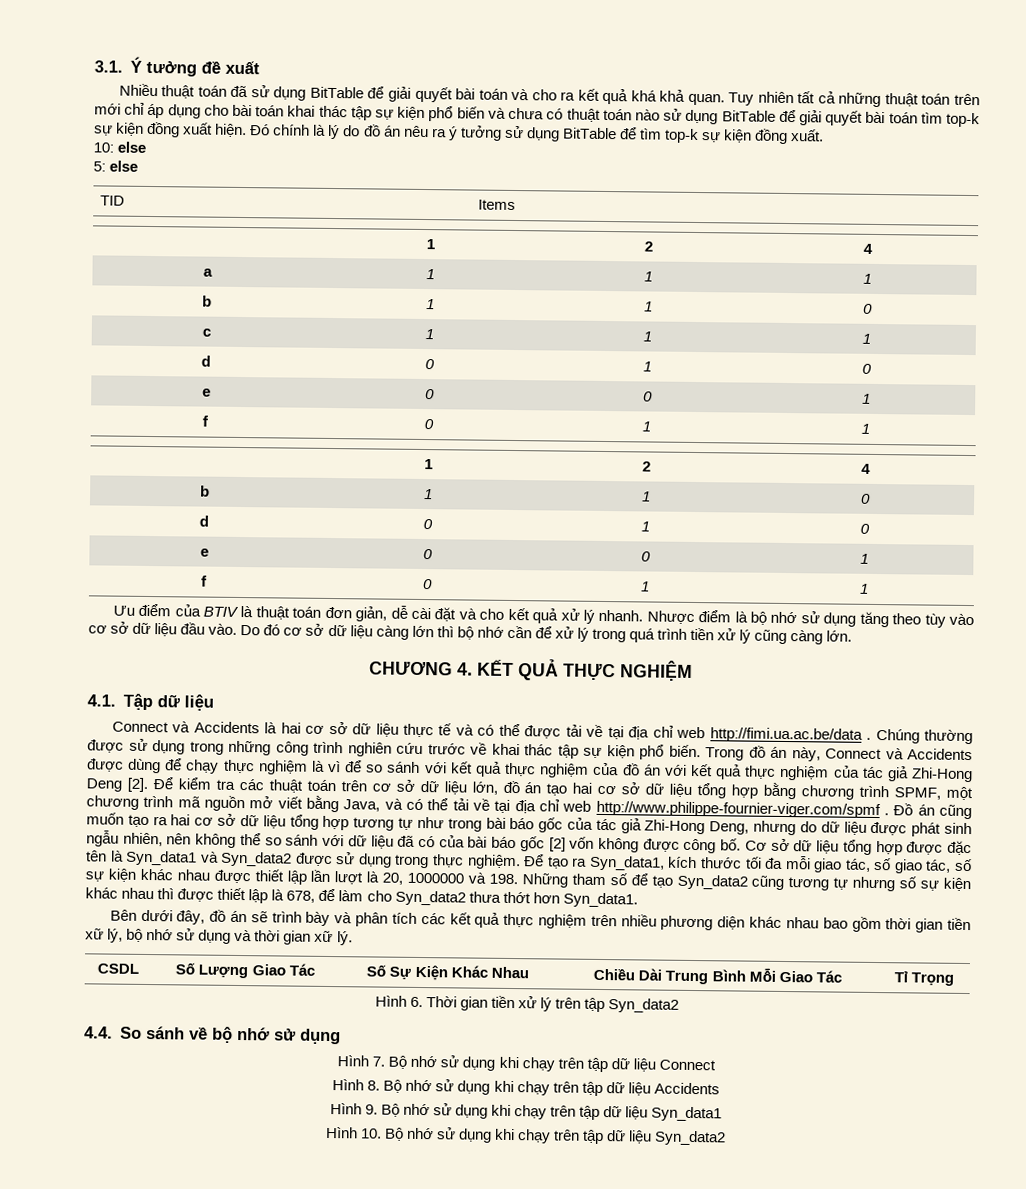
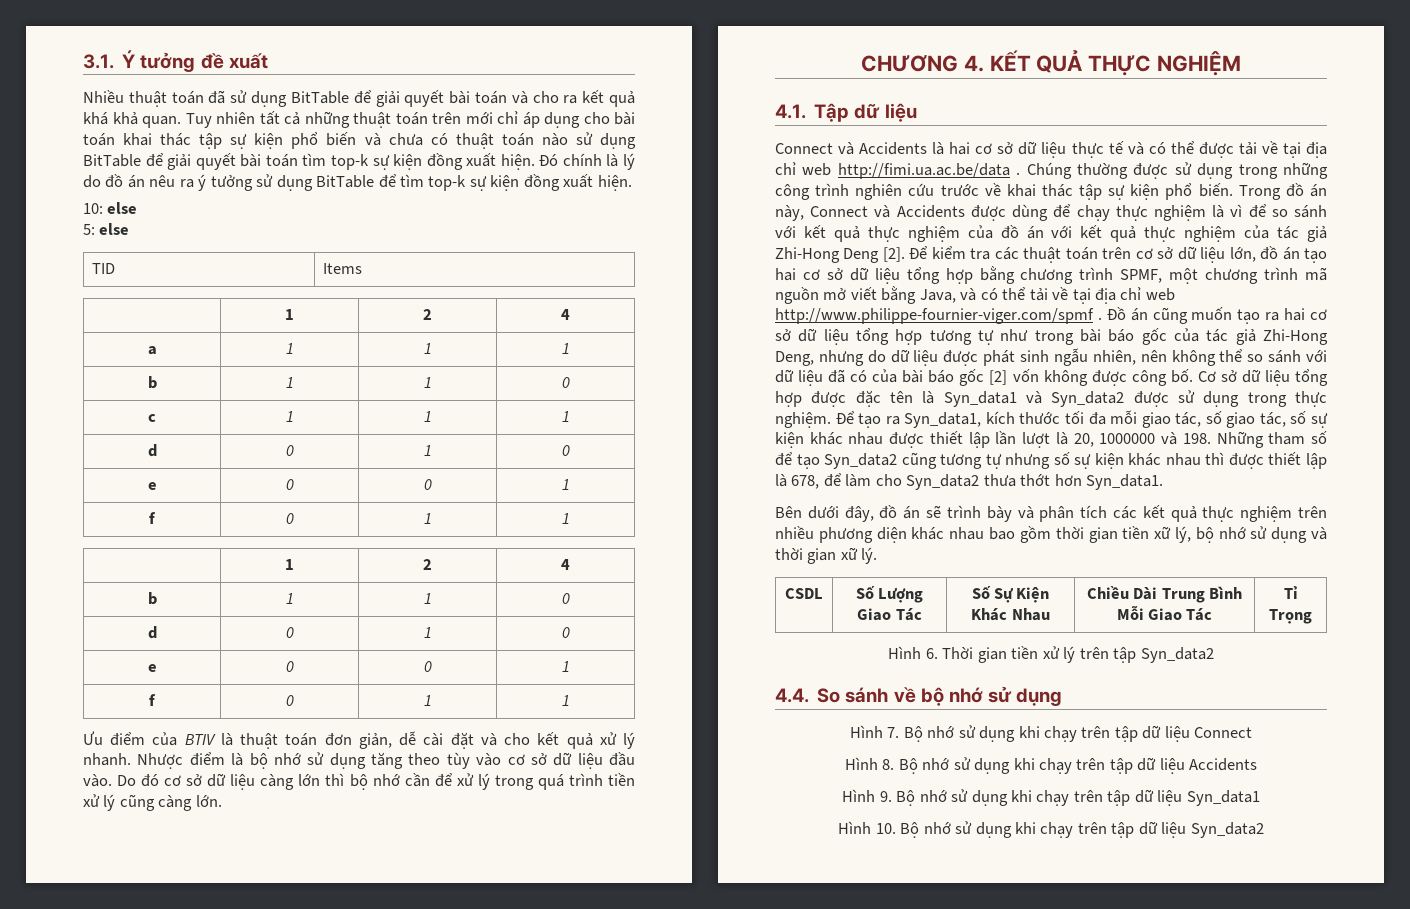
- Đó chính là lý do đồ án nêu ra ý tưởng sử dụng BitTable để tìm top-k sự kiện đồng xuất.
+ Đó chính là lý do đồ án nêu ra ý tưởng sử dụng BitTable để tìm top-k sự kiện đồng xuất hiện.

